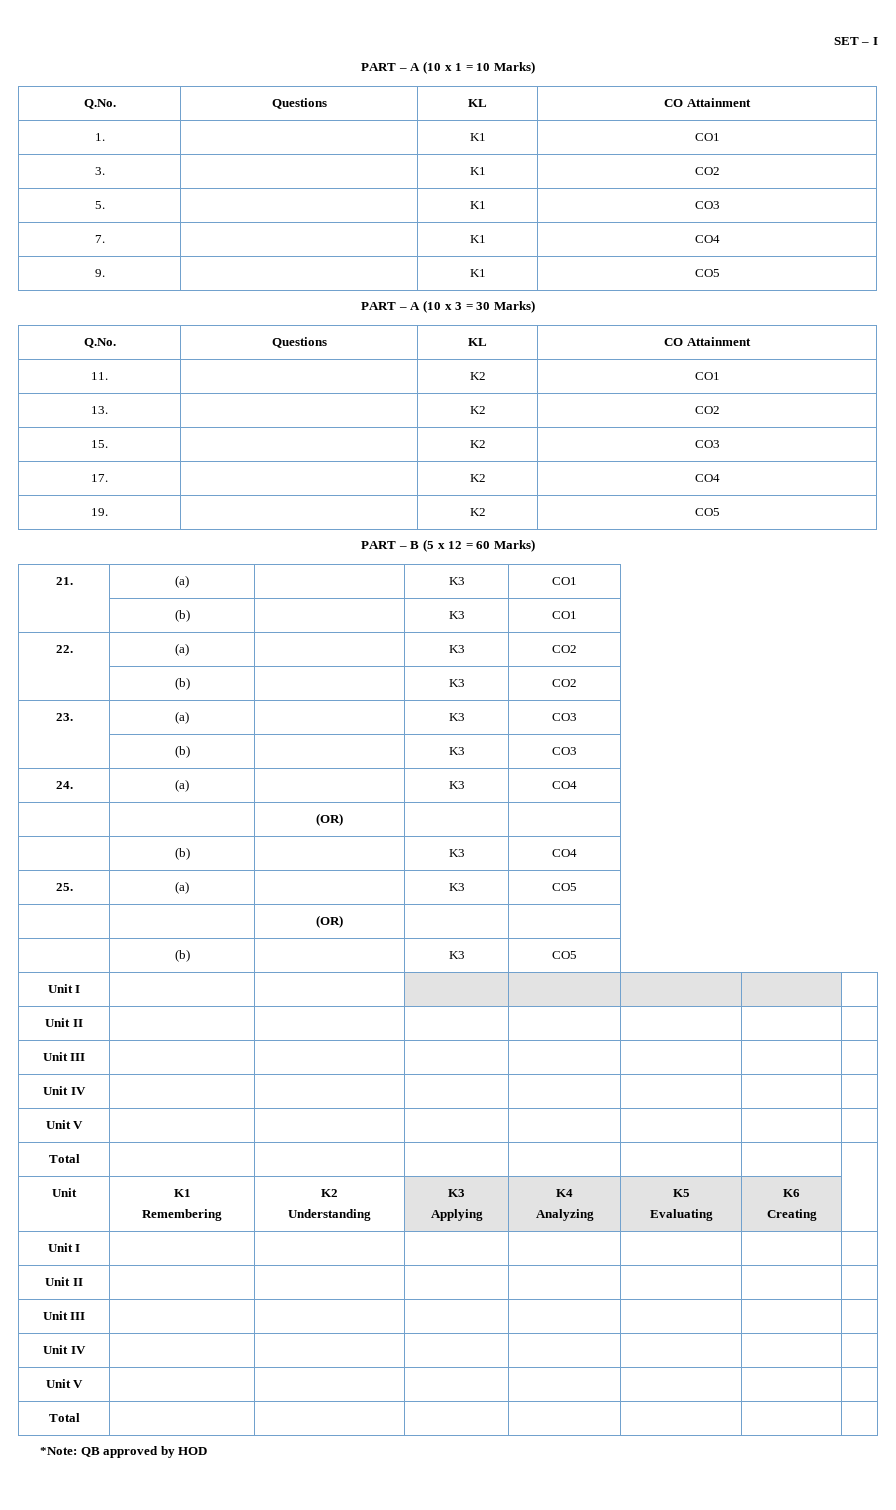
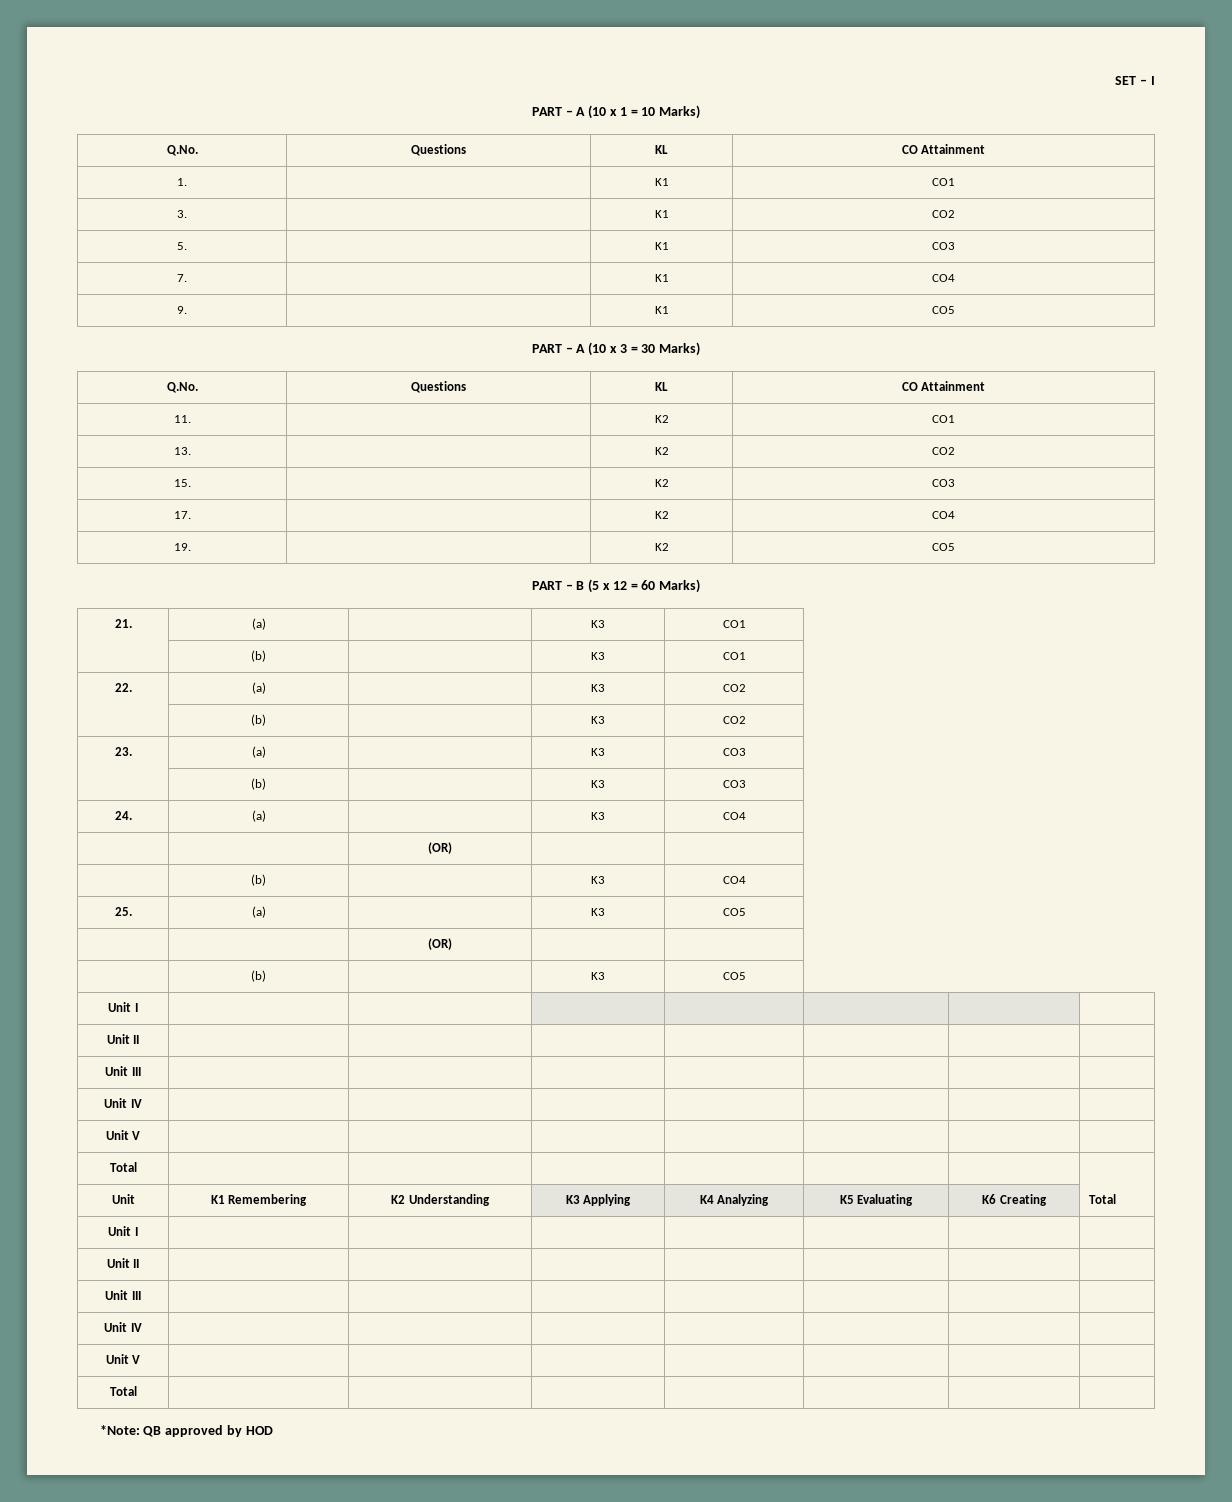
- Unit | K1
- Remembering | K2
- Understanding | K3
- Applying | K4
- Analyzing | K5
- Evaluating | K6
- Creating |
+ Unit | K1 Remembering | K2 Understanding | K3 Applying | K4 Analyzing | K5 Evaluating | K6 Creating | Total

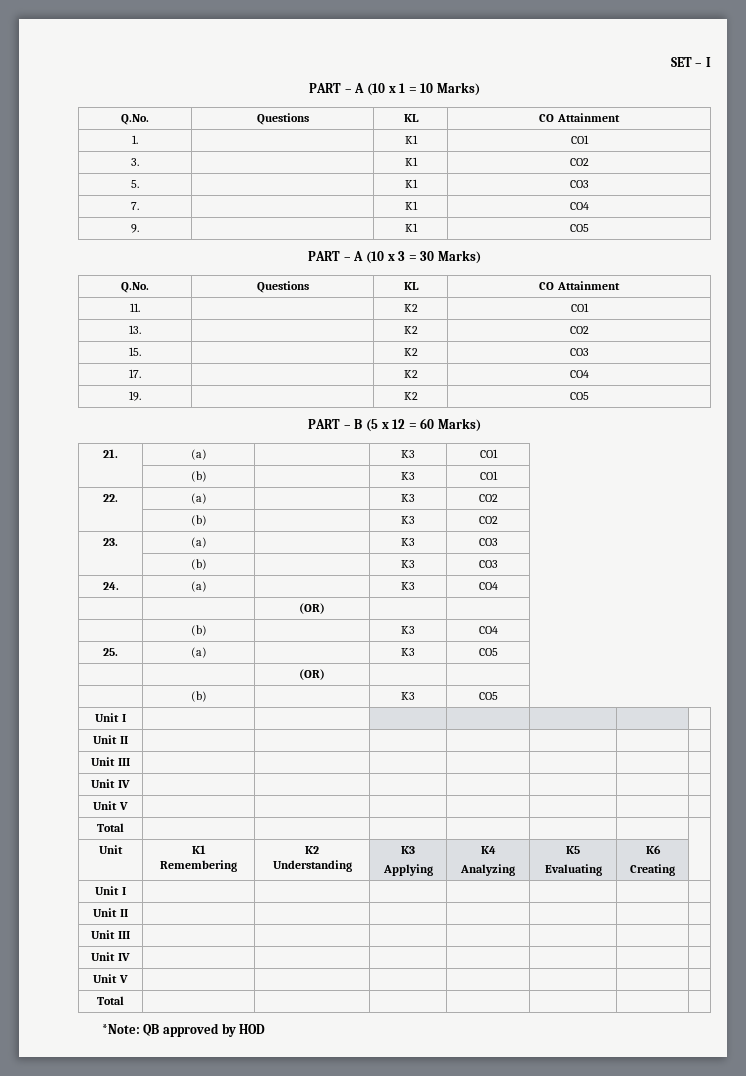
- Unit | K1 Remembering | K2 Understanding | K3 Applying | K4 Analyzing | K5 Evaluating | K6 Creating | Total
+ Unit | K1
+ Remembering | K2
+ Understanding | K3
+ Applying | K4
+ Analyzing | K5
+ Evaluating | K6
+ Creating |

